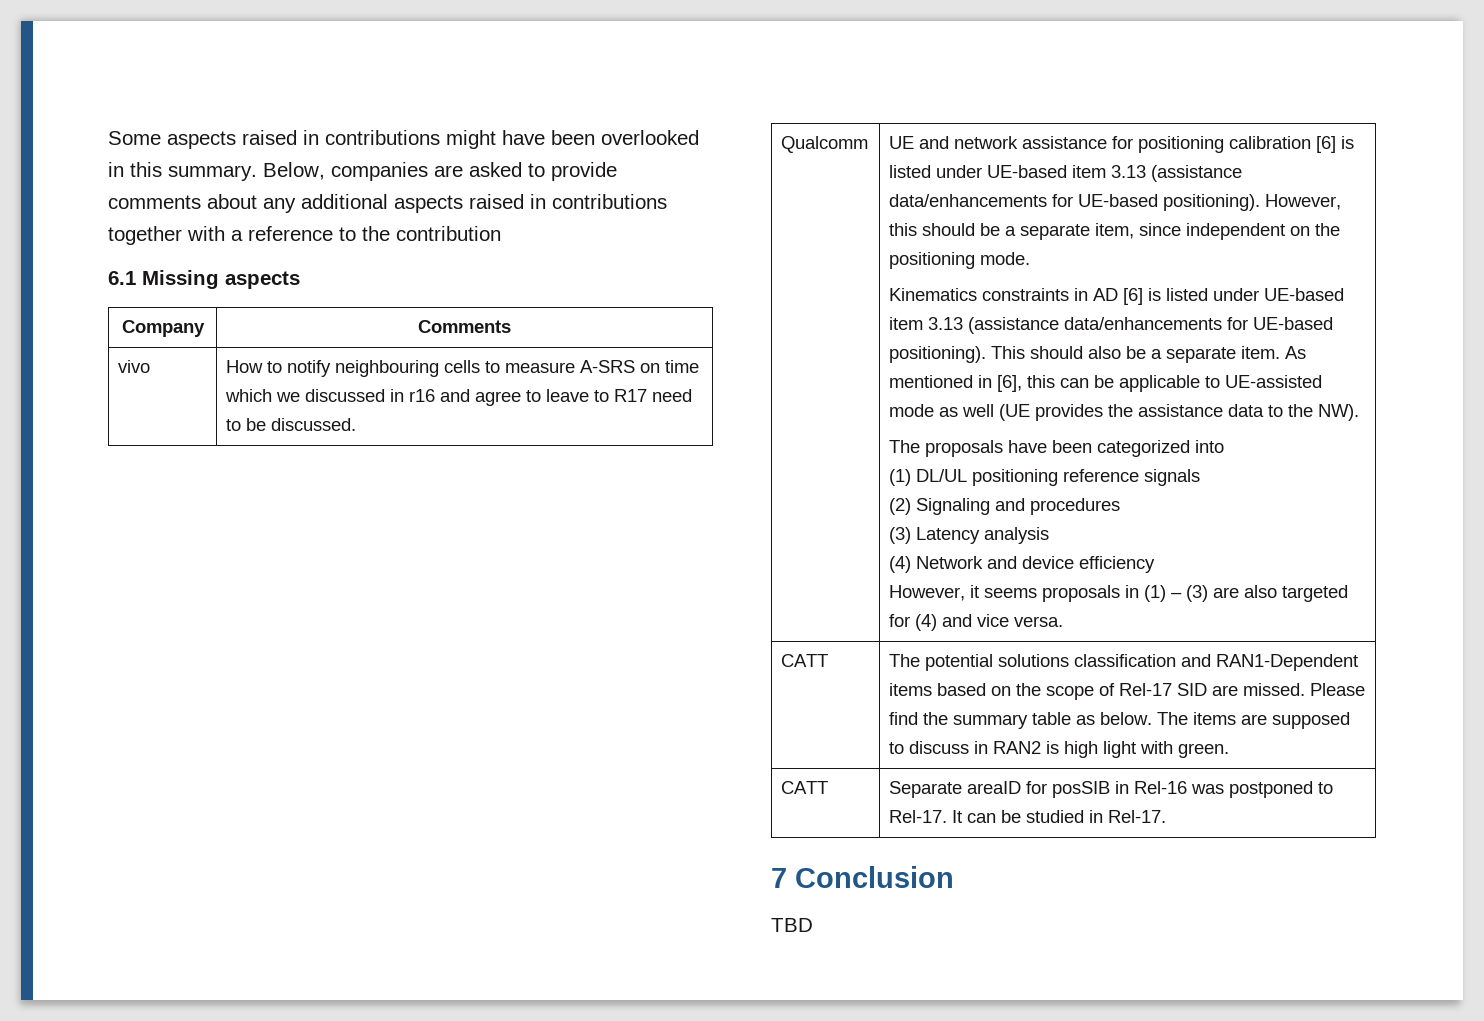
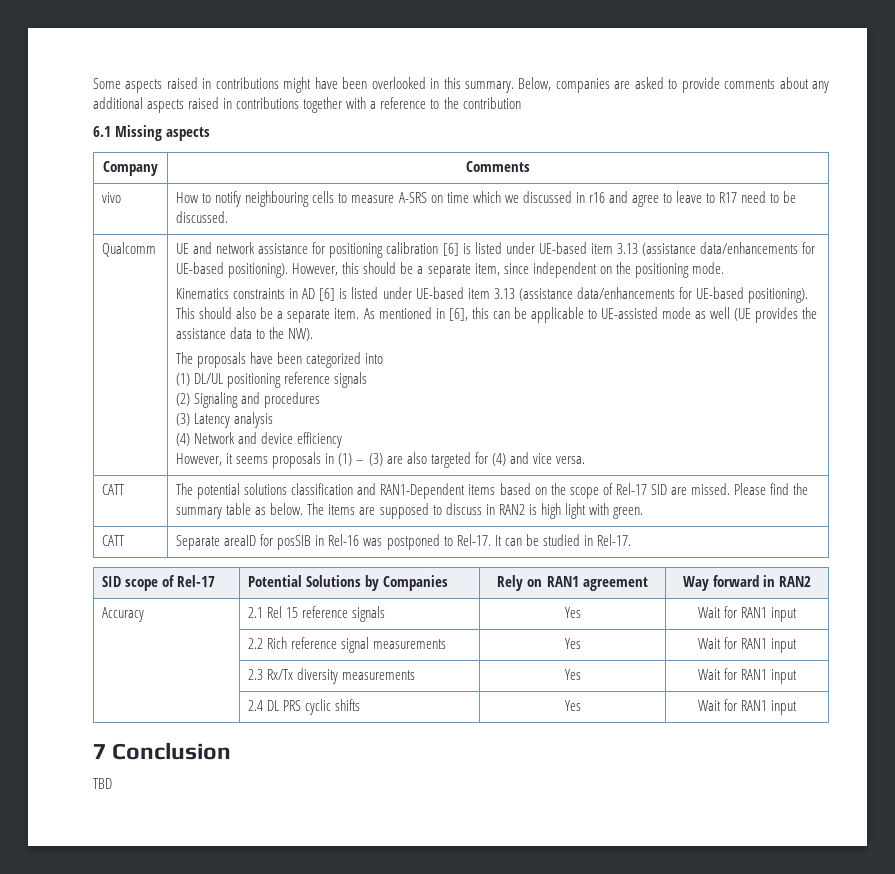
+ SID scope of Rel-17 | Potential Solutions by Companies | Rely on RAN1 agreement | Way forward in RAN2
+ Accuracy | 2.1 Rel 15 reference signals | Yes | Wait for RAN1 input
+ | 2.2 Rich reference signal measurements | Yes | Wait for RAN1 input
+ | 2.3 Rx/Tx diversity measurements | Yes | Wait for RAN1 input
+ | 2.4 DL PRS cyclic shifts | Yes | Wait for RAN1 input

